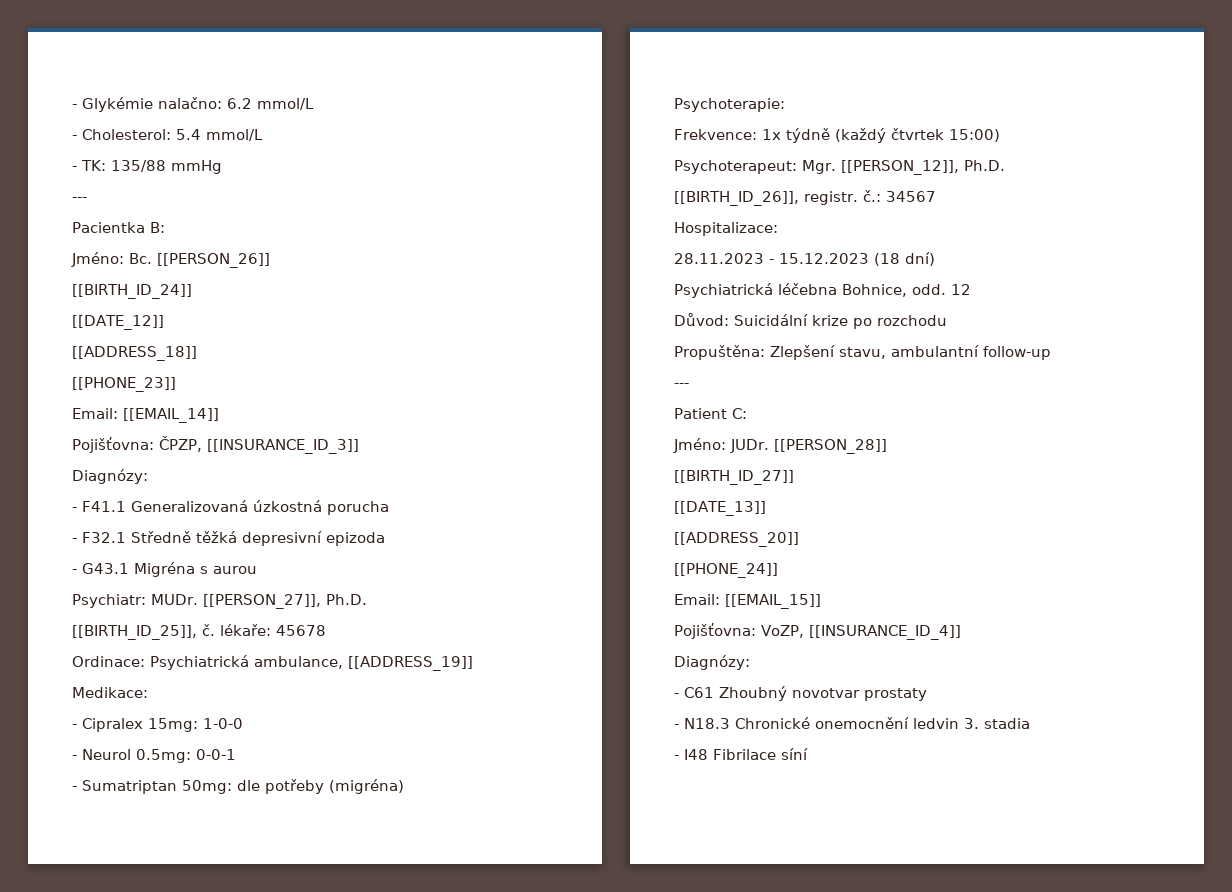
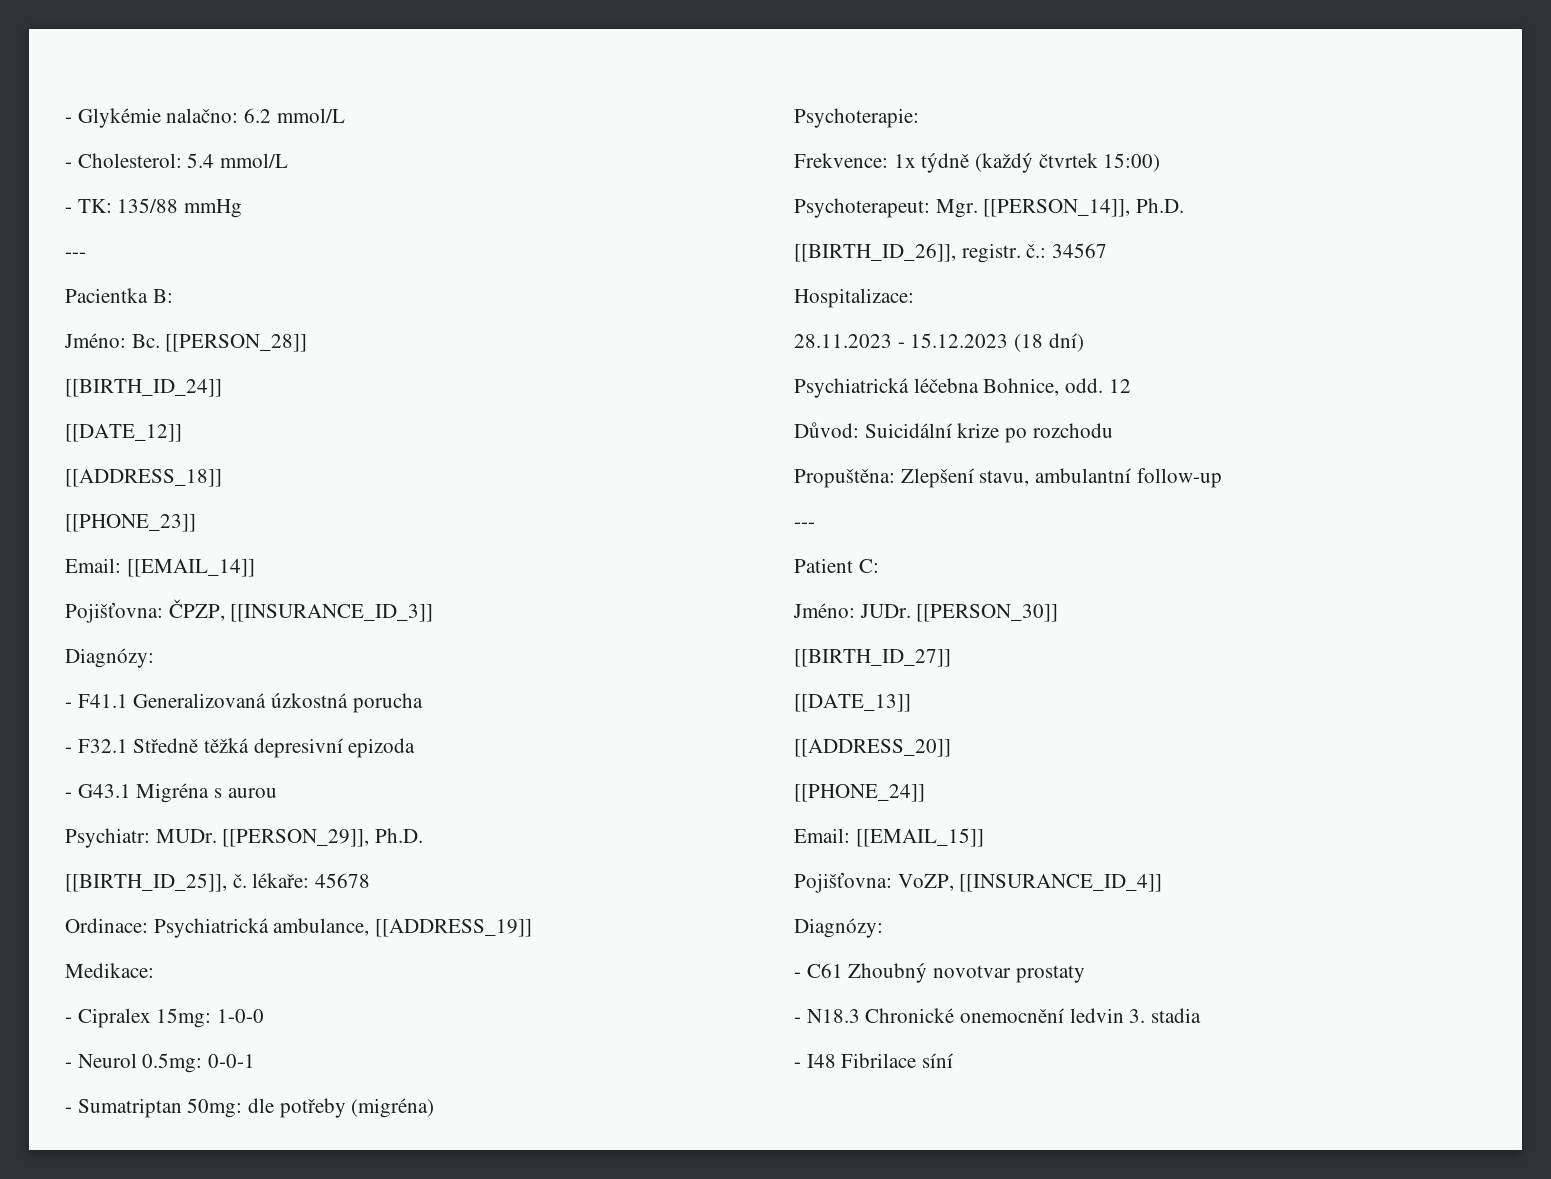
- Jméno: Bc. [[PERSON_26]]
+ Jméno: Bc. [[PERSON_28]]
- [[PERSON_27]], Ph.D.
+ [[PERSON_29]], Ph.D.
- Psychoterapeut: Mgr. [[PERSON_12]], Ph.D.
+ Psychoterapeut: Mgr. [[PERSON_14]], Ph.D.
- [[PERSON_28]]
+ [[PERSON_30]]

